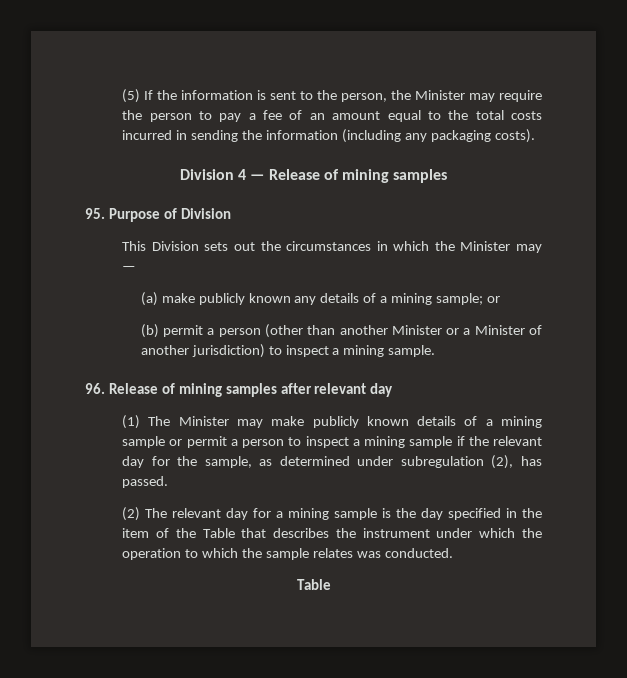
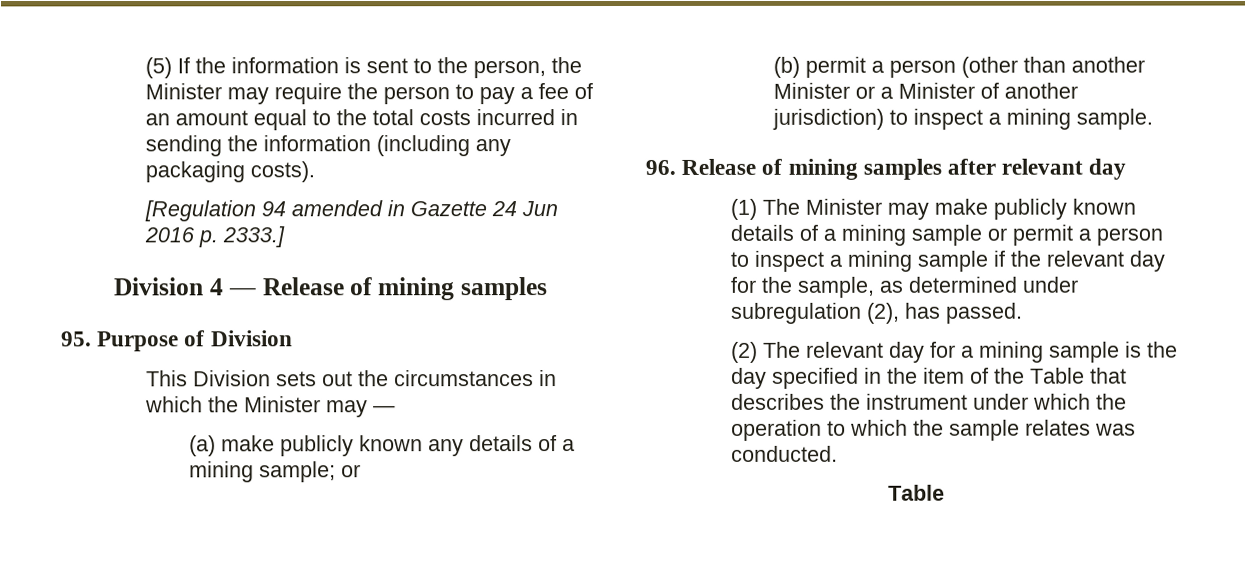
+ [Regulation 94 amended in Gazette 24 Jun 2016 p. 2333.]

